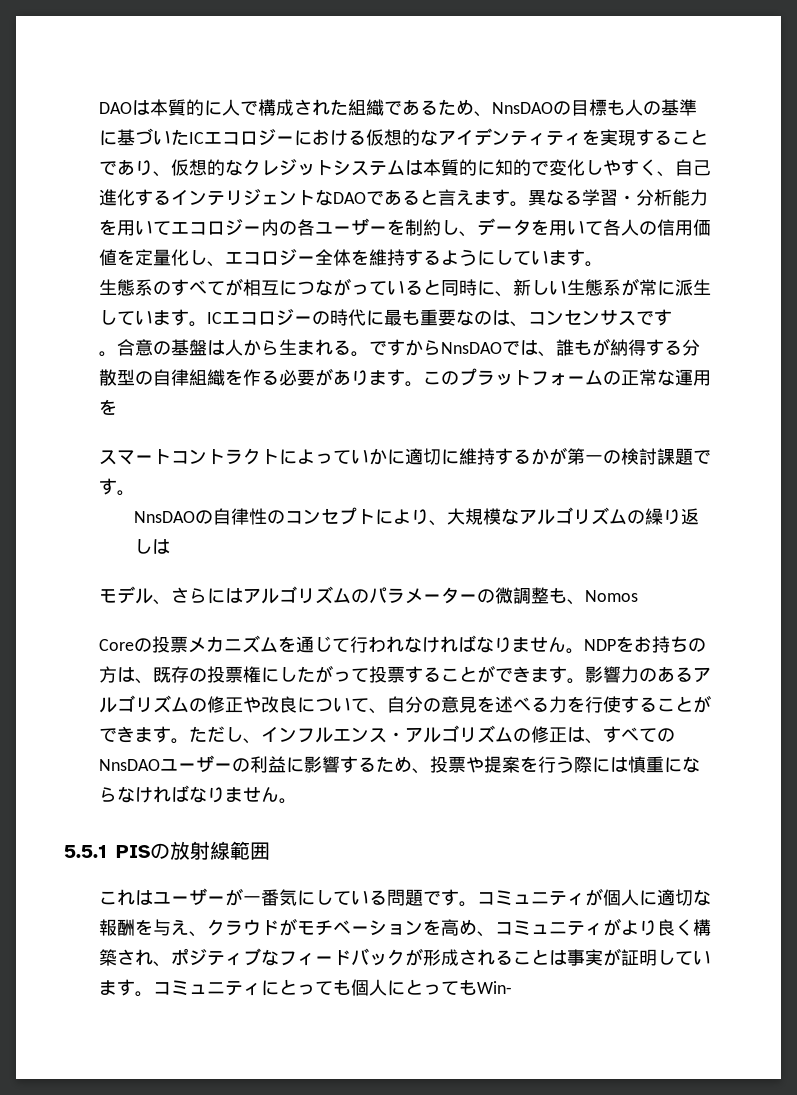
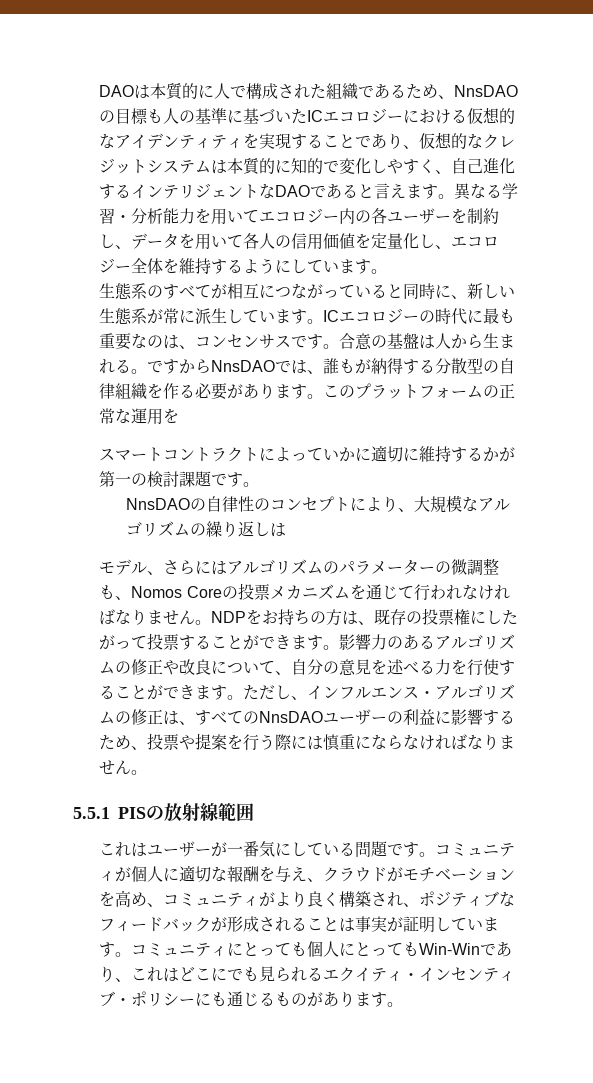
- ICエコロジーの時代に最も重要なのは、コンセンサスです
- 。
+ ICエコロジーの時代に最も重要なのは、コンセンサスです。
- モデル、さらにはアルゴリズムのパラメーターの微調整も、Nomos
- Coreの投票メカニズムを通じて行われなければなりません。
+ モデル、さらにはアルゴリズムのパラメーターの微調整も、Nomos Coreの投票メカニズムを通じて行われなければなりません。
- コミュニティにとっても個人にとってもWin-
+ コミュニティにとっても個人にとってもWin-Winであり、これはどこにでも見られるエクイティ・インセンティブ・ポリシーにも通じるものがあります。

